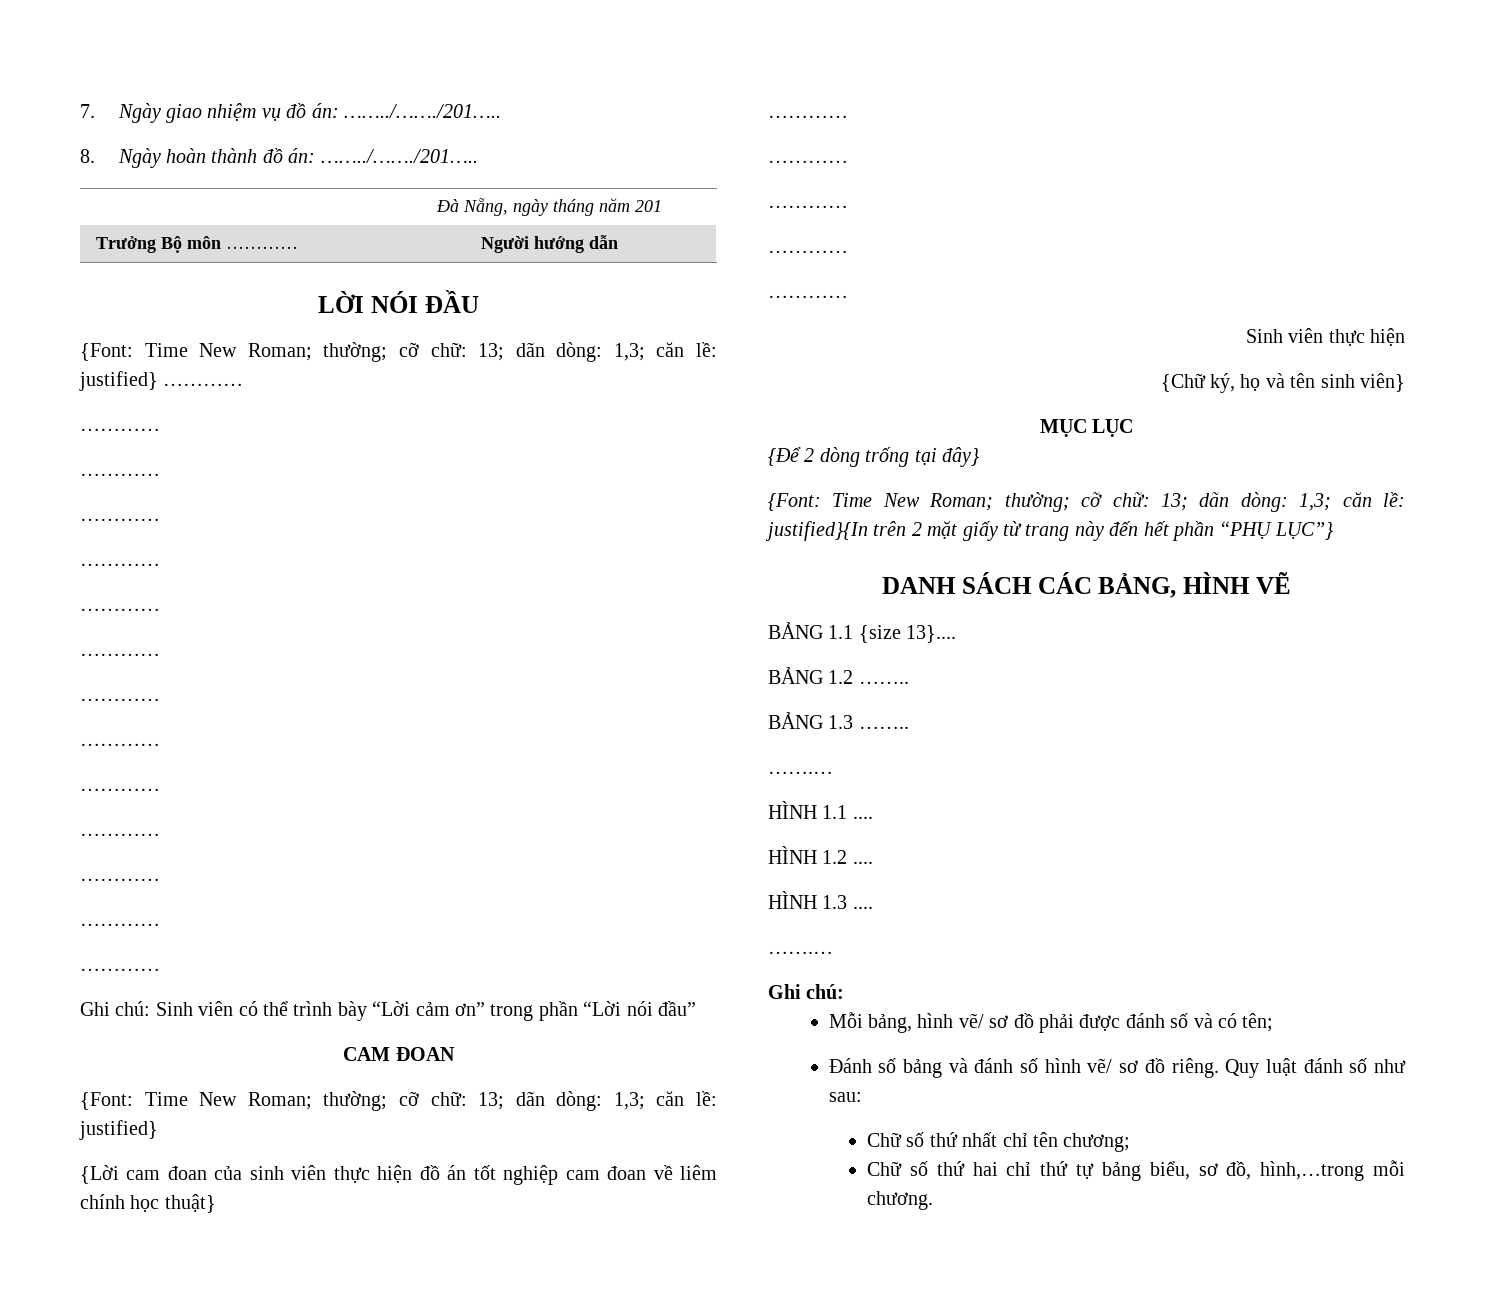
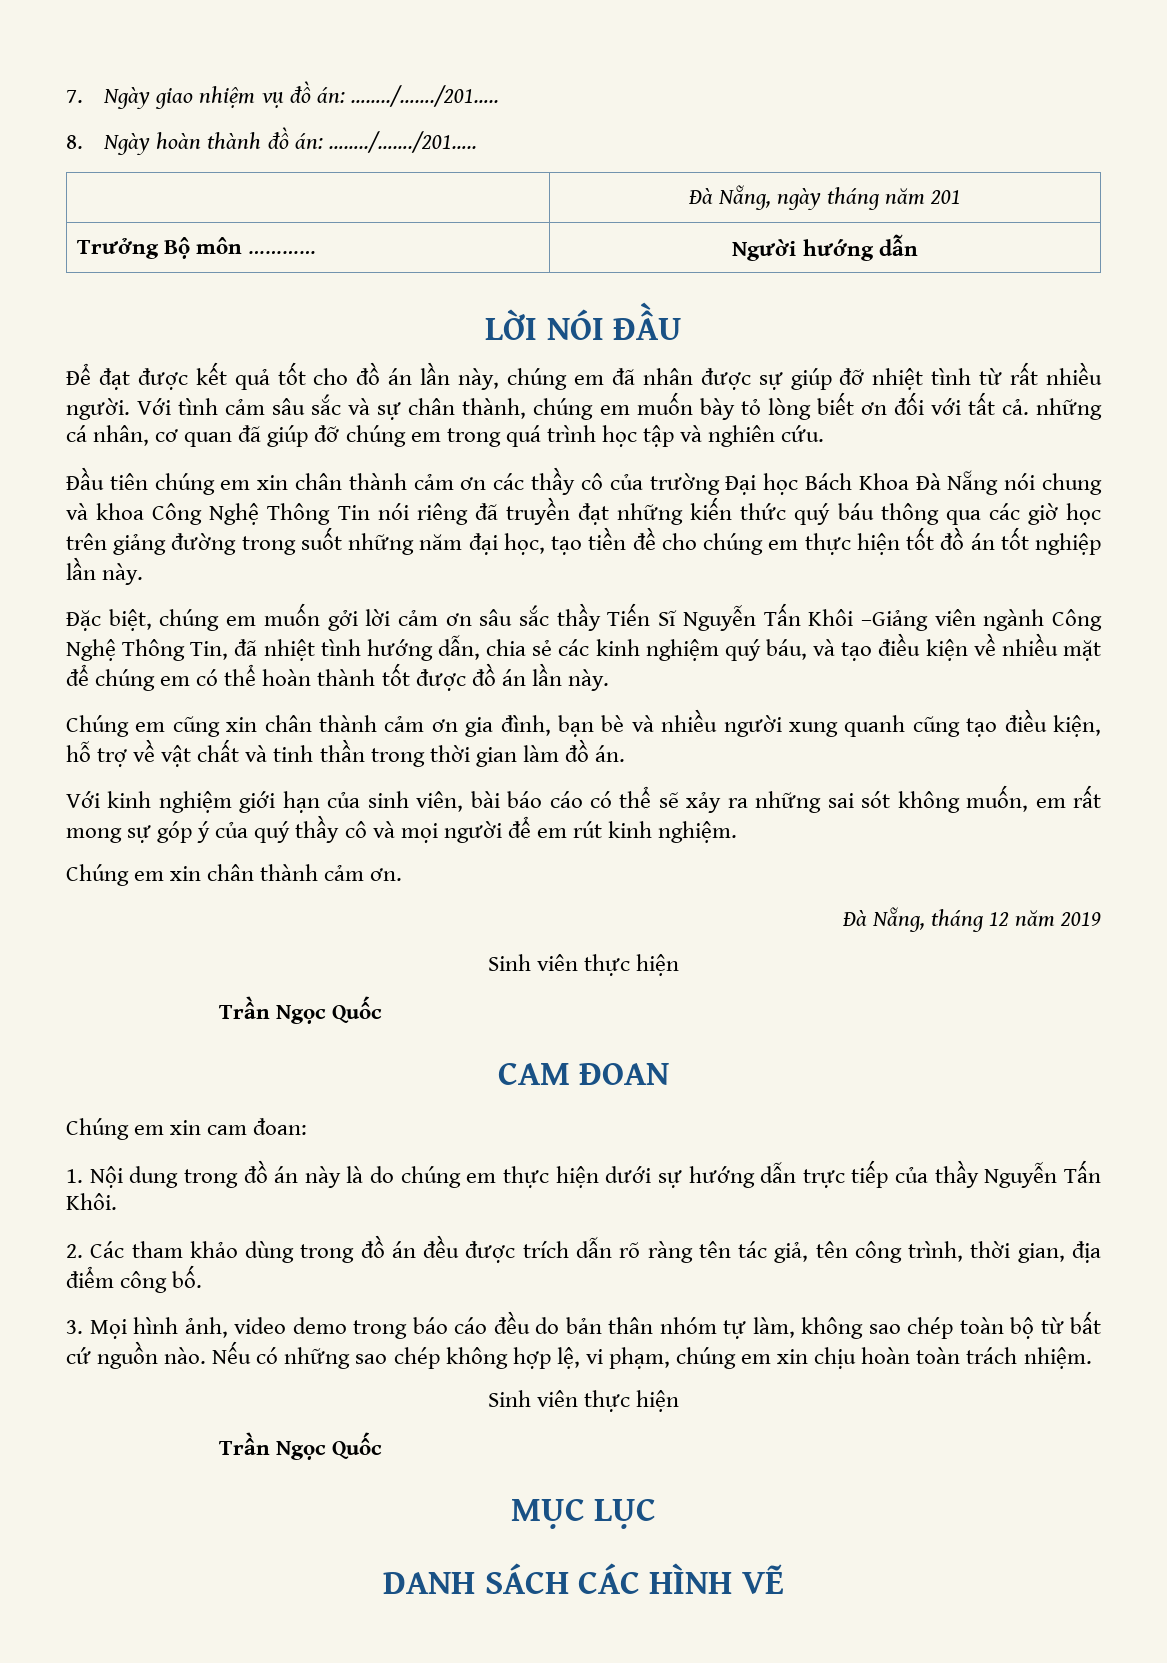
- {Font: Time New Roman; thường; cỡ chữ: 13; dãn dòng: 1,3; căn lề: justified} …………
- …………
- …………
- …………
- …………
- …………
- …………
- …………
- …………
- …………
- …………
- …………
- …………
- …………
- Ghi chú: Sinh viên có thể trình bày “Lời cảm ơn” trong phần “Lời nói đầu”
+ Để đạt được kết quả tốt cho đồ án lần này, chúng em đã nhân được sự giúp đỡ nhiệt tình từ rất nhiều người. Với tình cảm sâu sắc và sự chân thành, chúng em muốn bày tỏ lòng biết ơn đối với tất cả. những cá nhân, cơ quan đã giúp đỡ chúng em trong quá trình học tập và nghiên cứu.
+ Đầu tiên chúng em xin chân thành cảm ơn các thầy cô của trường Đại học Bách Khoa Đà Nẵng nói chung và khoa Công Nghệ Thông Tin nói riêng đã truyền đạt những kiến thức quý báu thông qua các giờ học trên giảng đường trong suốt những năm đại học, tạo tiền đề cho chúng em thực hiện tốt đồ án tốt nghiệp lần này.
+ Đặc biệt, chúng em muốn gởi lời cảm ơn sâu sắc thầy Tiến Sĩ Nguyễn Tấn Khôi –Giảng viên ngành Công Nghệ Thông Tin, đã nhiệt tình hướng dẫn, chia sẻ các kinh nghiệm quý báu, và tạo điều kiện về nhiều mặt để chúng em có thể hoàn thành tốt được đồ án lần này.
+ Chúng em cũng xin chân thành cảm ơn gia đình, bạn bè và nhiều người xung quanh cũng tạo điều kiện, hỗ trợ về vật chất và tinh thần trong thời gian làm đồ án.
+ Với kinh nghiệm giới hạn của sinh viên, bài báo cáo có thể sẽ xảy ra những sai sót không muốn, em rất mong sự góp ý của quý thầy cô và mọi người để em rút kinh nghiệm.
+ Chúng em xin chân thành cảm ơn.
+ Đà Nẵng, tháng 12 năm 2019
+ Sinh viên thực hiện
+ Trần Ngọc Quốc
  CAM ĐOAN
- {Font: Time New Roman; thường; cỡ chữ: 13; dãn dòng: 1,3; căn lề: justified}
- {Lời cam đoan của sinh viên thực hiện đồ án tốt nghiệp cam đoan về liêm chính học thuật}
- …………
- …………
- …………
- …………
- …………
+ Chúng em xin cam đoan:
+ 1. Nội dung trong đồ án này là do chúng em thực hiện dưới sự hướng dẫn trực tiếp của thầy Nguyễn Tấn Khôi.
+ 2. Các tham khảo dùng trong đồ án đều được trích dẫn rõ ràng tên tác giả, tên công trình, thời gian, địa điểm công bố.
+ 3. Mọi hình ảnh, video demo trong báo cáo đều do bản thân nhóm tự làm, không sao chép toàn bộ từ bất cứ nguồn nào. Nếu có những sao chép không hợp lệ, vi phạm, chúng em xin chịu hoàn toàn trách nhiệm.
  Sinh viên thực hiện
- {Chữ ký, họ và tên sinh viên}
+ Trần Ngọc Quốc
  MỤC LỤC
- {Để 2 dòng trống tại đây}
- {Font: Time New Roman; thường; cỡ chữ: 13; dãn dòng: 1,3; căn lề: justified}{In trên 2 mặt giấy từ trang này đến hết phần “PHỤ LỤC”}
- DANH SÁCH CÁC BẢNG, HÌNH VẼ
+ DANH SÁCH CÁC HÌNH VẼ
- BẢNG 1.1 {size 13}....
- BẢNG 1.2 ……..
- BẢNG 1.3 ……..
- …….…
- HÌNH 1.1 ....
- HÌNH 1.2 ....
- HÌNH 1.3 ....
- …….…
- Ghi chú:
- Mỗi bảng, hình vẽ/ sơ đồ phải được đánh số và có tên;
- Đánh số bảng và đánh số hình vẽ/ sơ đồ riêng. Quy luật đánh số như sau:
- Chữ số thứ nhất chỉ tên chương;
- Chữ số thứ hai chỉ thứ tự bảng biểu, sơ đồ, hình,…trong mỗi chương.

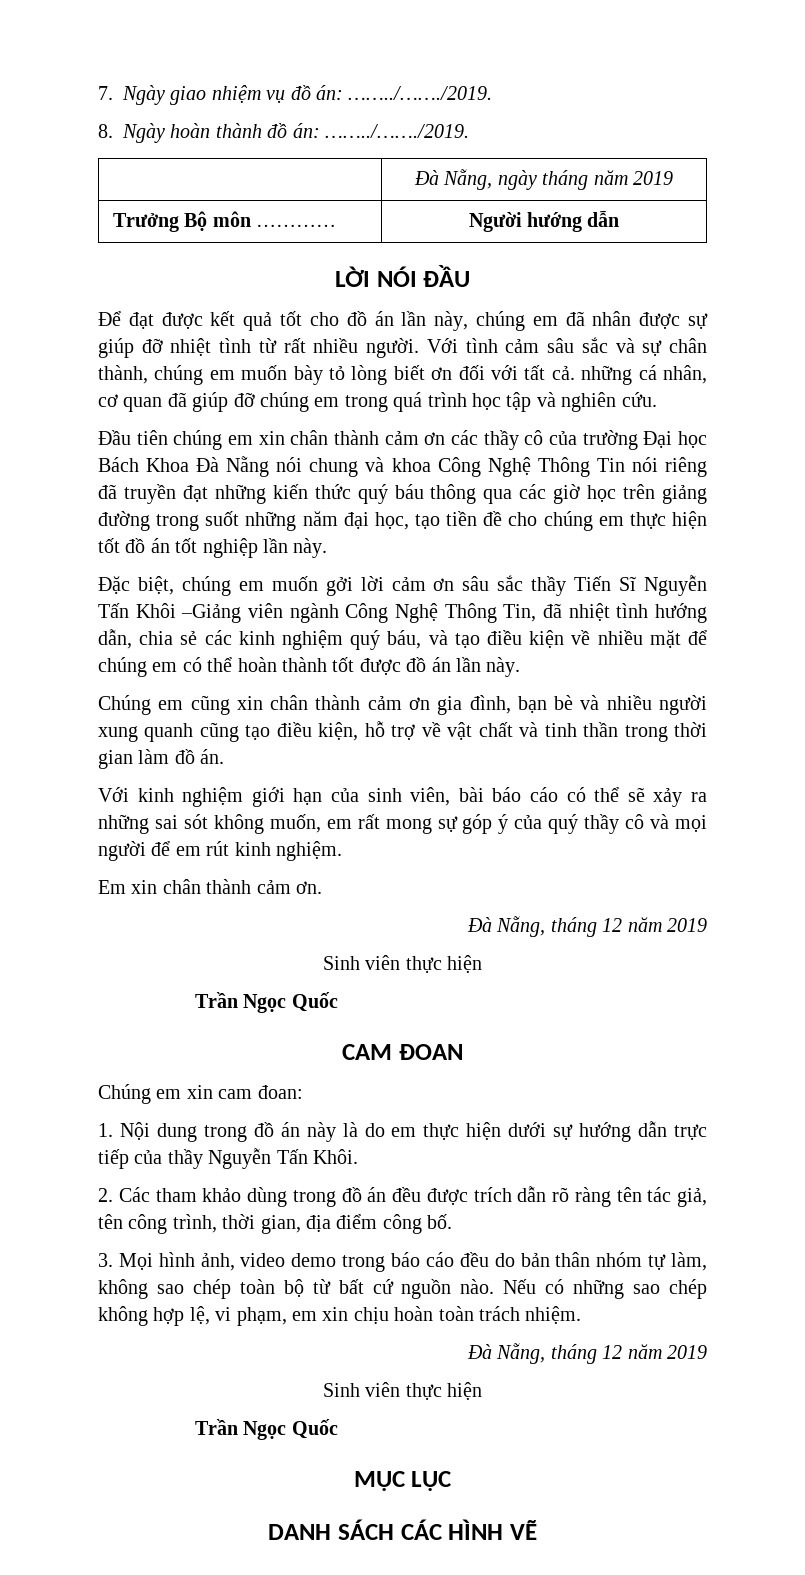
- 7. Ngày giao nhiệm vụ đồ án: ……../……./201…..
+ 7. Ngày giao nhiệm vụ đồ án: ……../……./2019.
- 8. Ngày hoàn thành đồ án: ……../……./201…..
+ 8. Ngày hoàn thành đồ án: ……../……./2019.
- | Đà Nẵng, ngày tháng năm 201
+ | Đà Nẵng, ngày tháng năm 2019
- Chúng em xin chân thành cảm ơn.
+ Em xin chân thành cảm ơn.
- 1. Nội dung trong đồ án này là do chúng em thực hiện dưới sự hướng dẫn trực tiếp của thầy Nguyễn Tấn Khôi.
+ 1. Nội dung trong đồ án này là do em thực hiện dưới sự hướng dẫn trực tiếp của thầy Nguyễn Tấn Khôi.
- Nếu có những sao chép không hợp lệ, vi phạm, chúng em xin chịu hoàn toàn trách nhiệm.
+ Nếu có những sao chép không hợp lệ, vi phạm, em xin chịu hoàn toàn trách nhiệm.
+ Đà Nẵng, tháng 12 năm 2019

